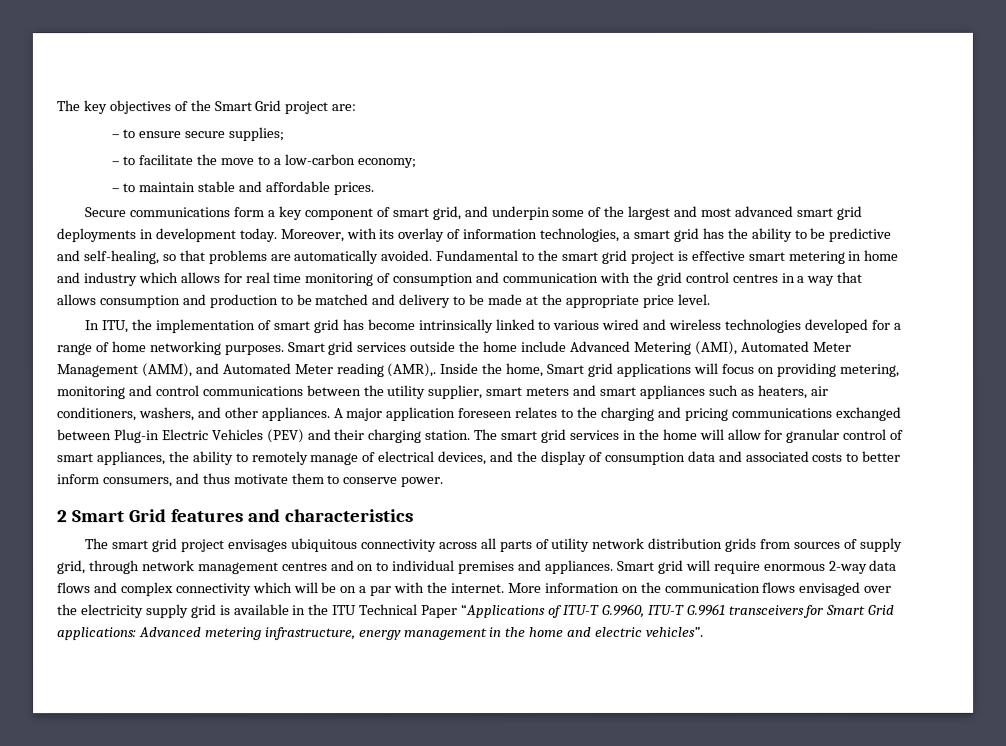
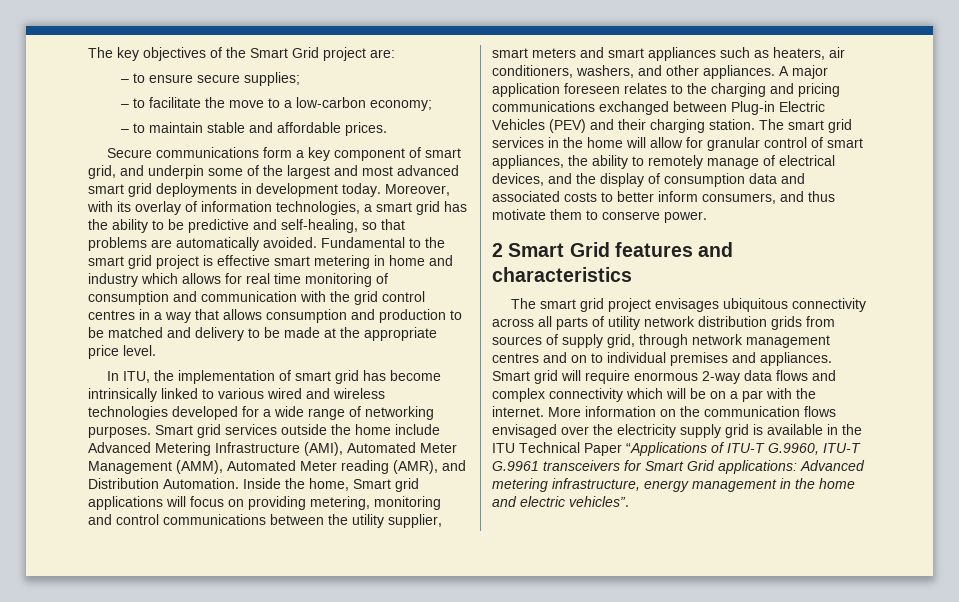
- In ITU, the implementation of smart grid has become intrinsically linked to various wired and wireless technologies developed for a range of home networking purposes.
+ In ITU, the implementation of smart grid has become intrinsically linked to various wired and wireless technologies developed for a wide range of networking purposes.
- Smart grid services outside the home include Advanced Metering (AMI), Automated Meter Management (AMM), and Automated Meter reading (AMR),.
+ Smart grid services outside the home include Advanced Metering Infrastructure (AMI), Automated Meter Management (AMM), Automated Meter reading (AMR), and Distribution Automation.

